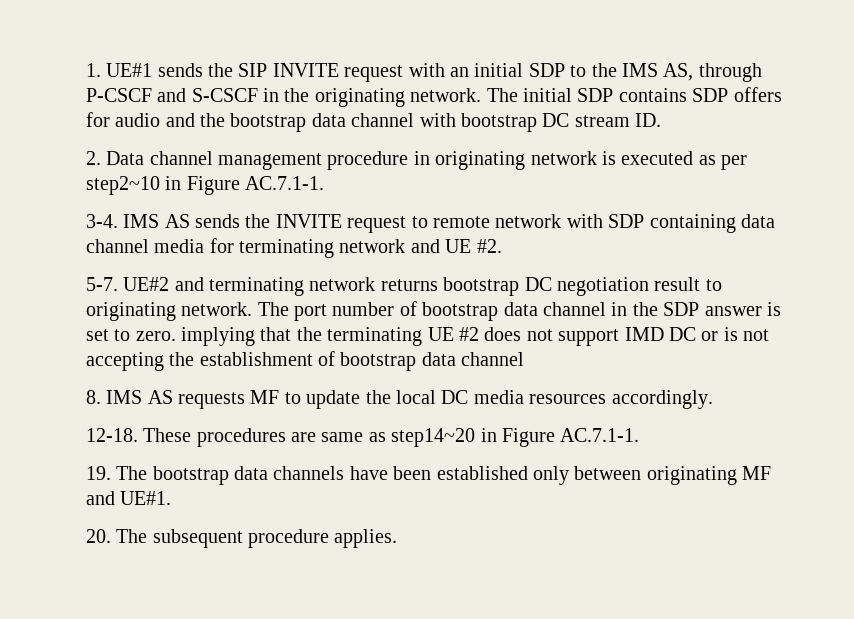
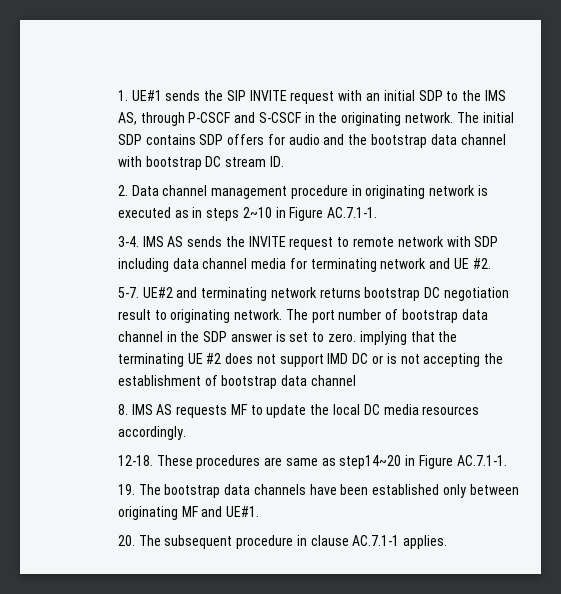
- 2. Data channel management procedure in originating network is executed as per step2~10 in Figure AC.7.1-1.
+ 2. Data channel management procedure in originating network is executed as in steps 2~10 in Figure AC.7.1-1.
- IMS AS sends the INVITE request to remote network with SDP containing data channel media for terminating network and UE #2.
+ IMS AS sends the INVITE request to remote network with SDP including data channel media for terminating network and UE #2.
- 20. The subsequent procedure applies.
+ 20. The subsequent procedure in clause AC.7.1-1 applies.

